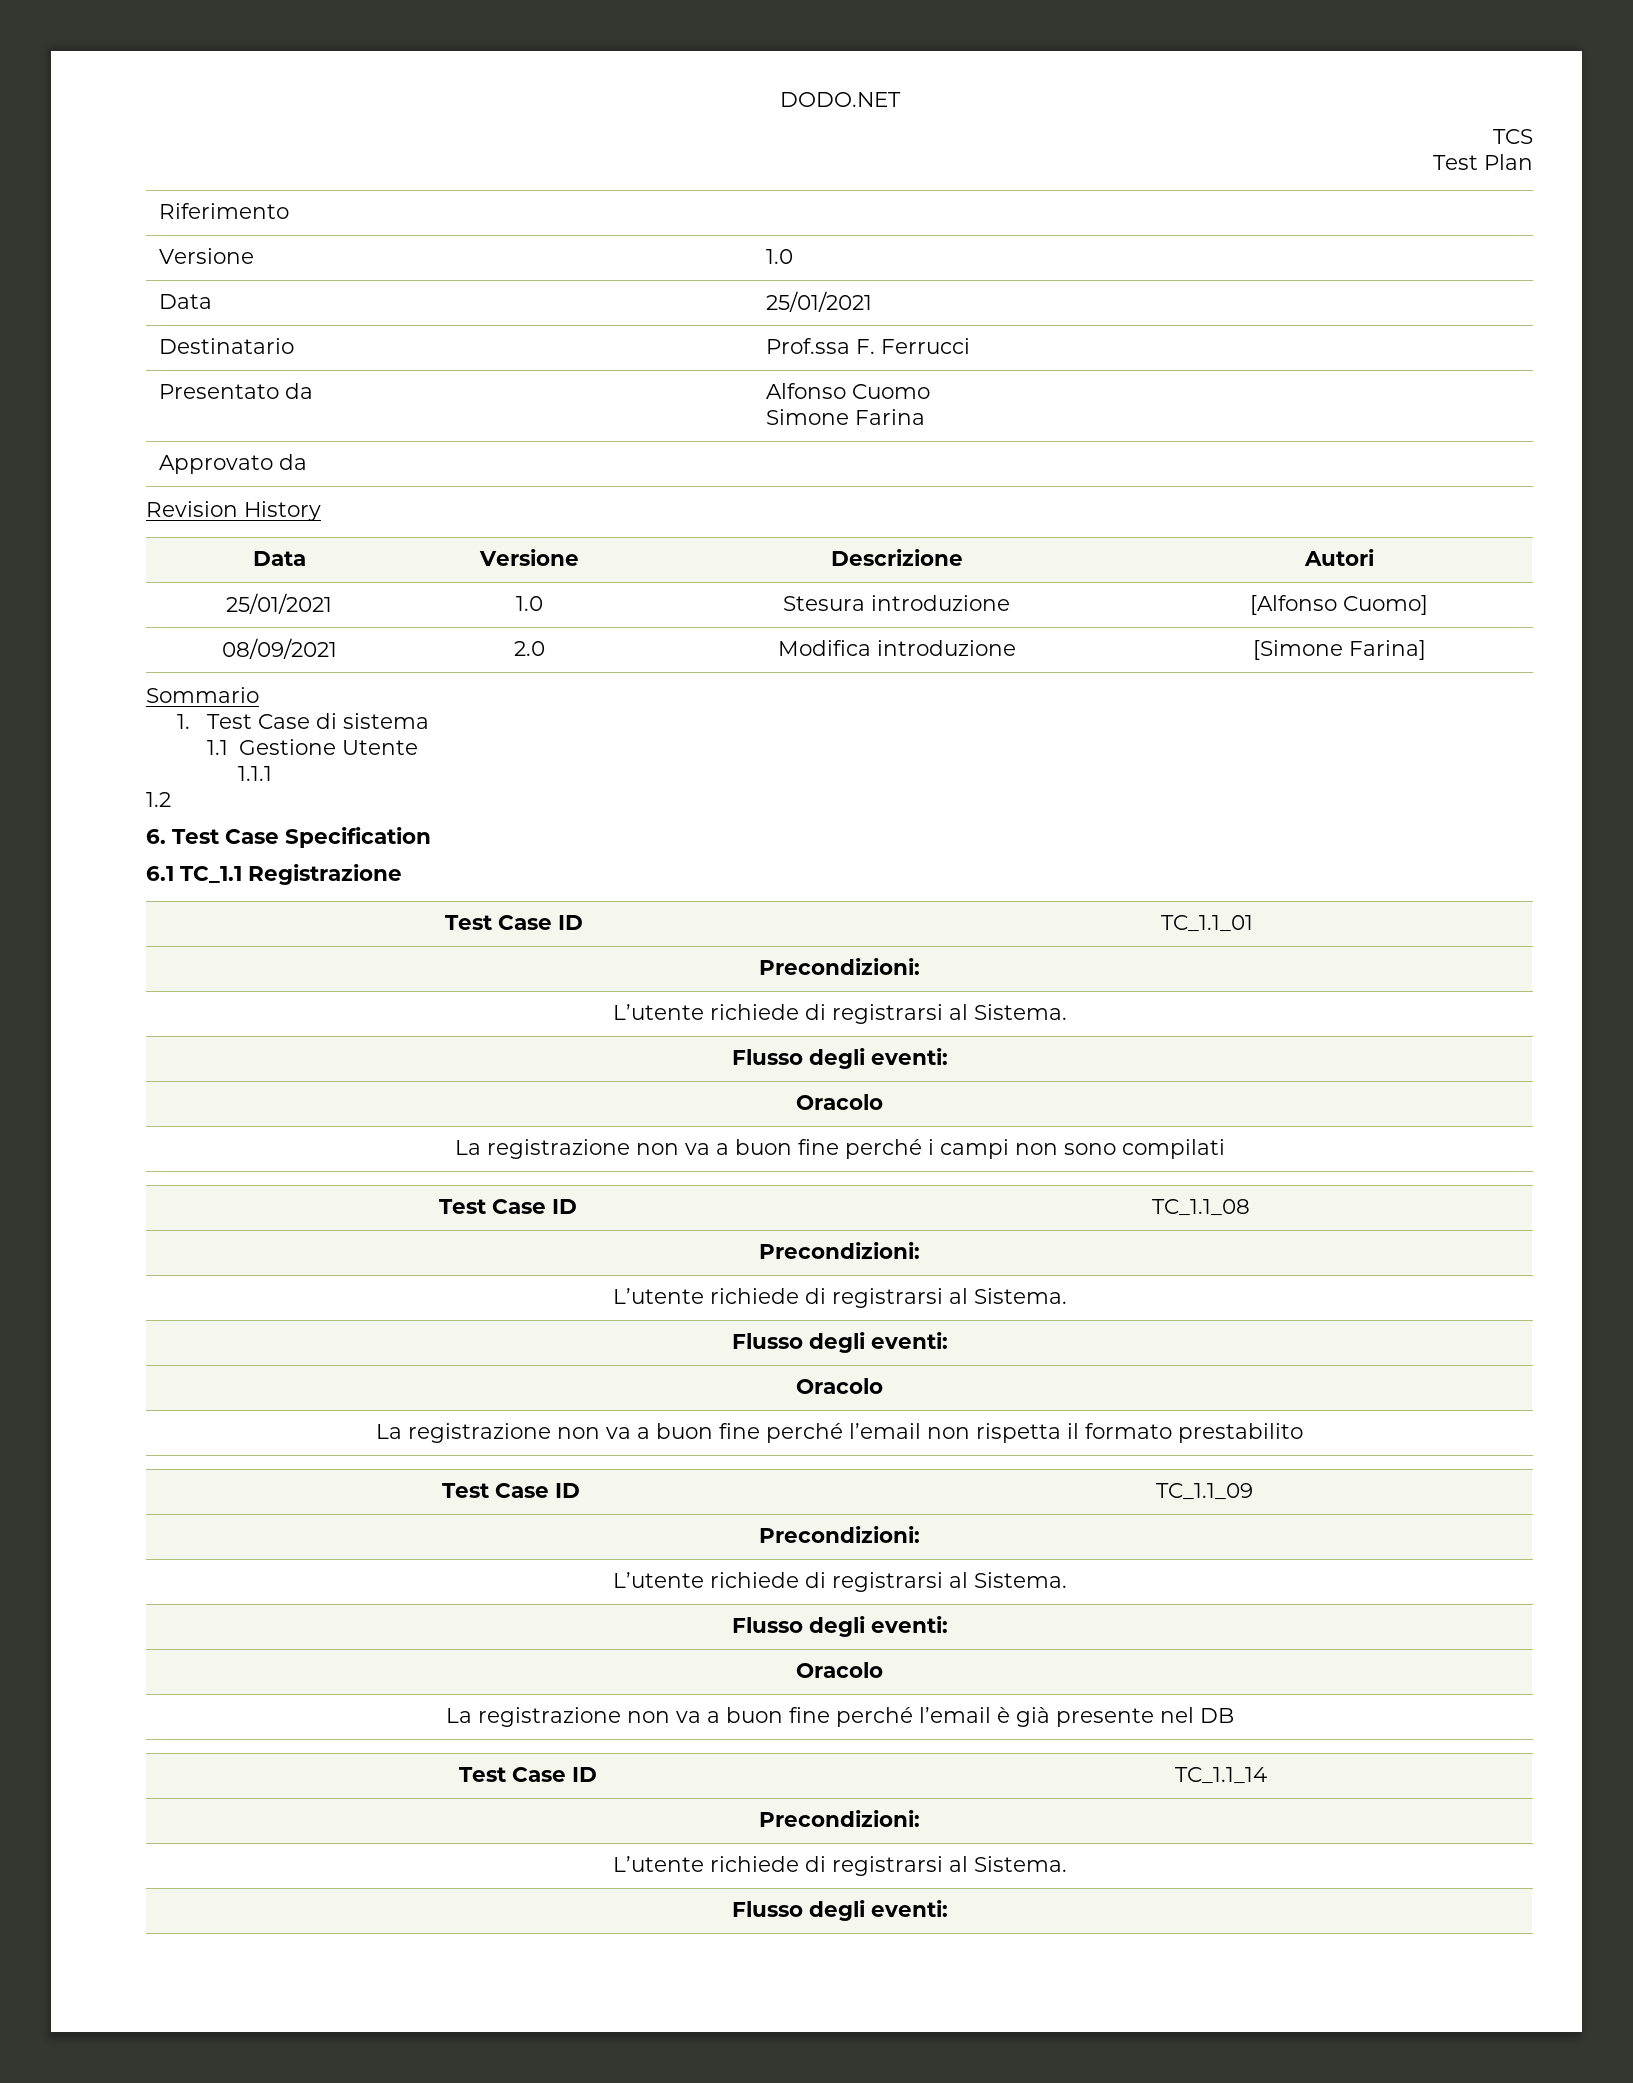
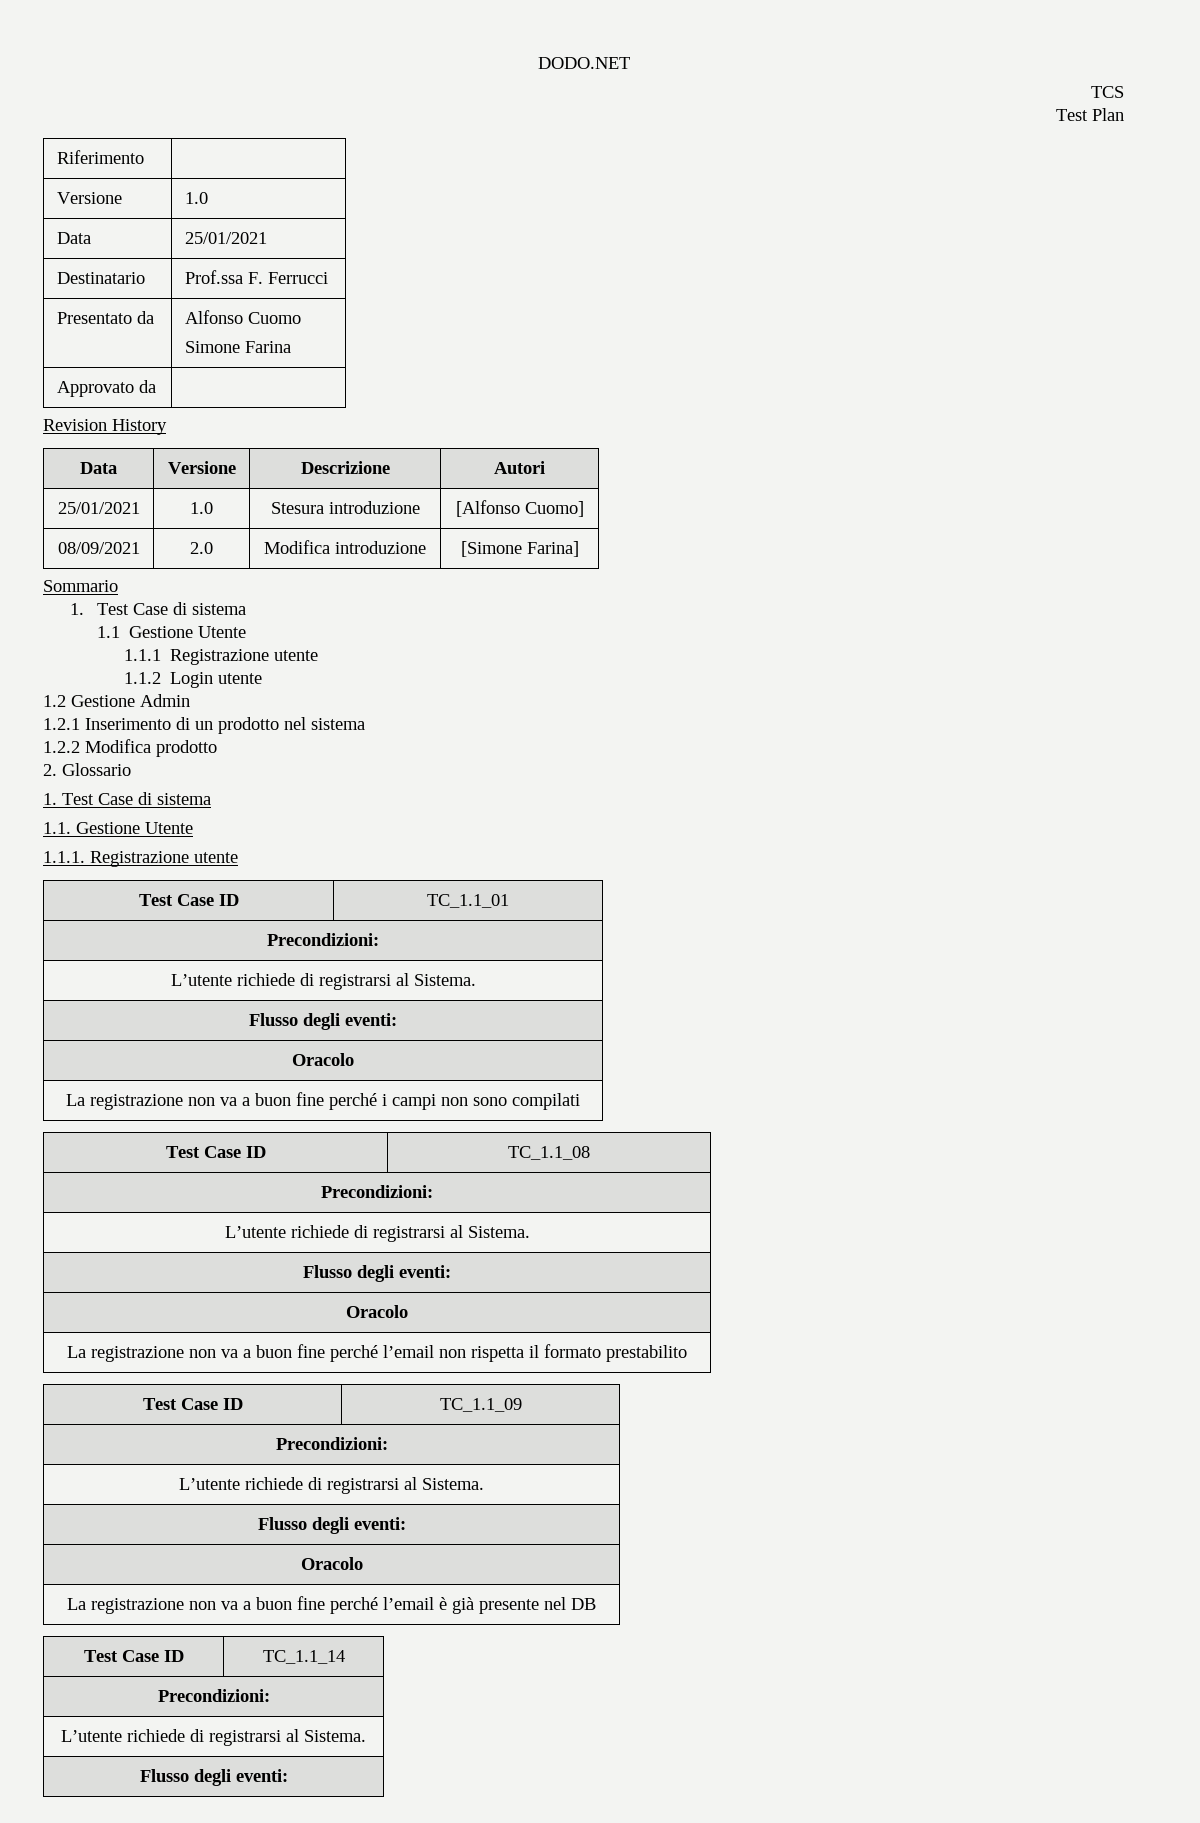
- 1.1.1
- 1.2
- 6. Test Case Specification
- 6.1 TC_1.1 Registrazione
+ 1.1.1 Registrazione utente
+ 1.1.2 Login utente
+ 1.2 Gestione Admin
+ 1.2.1 Inserimento di un prodotto nel sistema
+ 1.2.2 Modifica prodotto
+ 2. Glossario
+ 1. Test Case di sistema
+ 1.1. Gestione Utente
+ 1.1.1. Registrazione utente

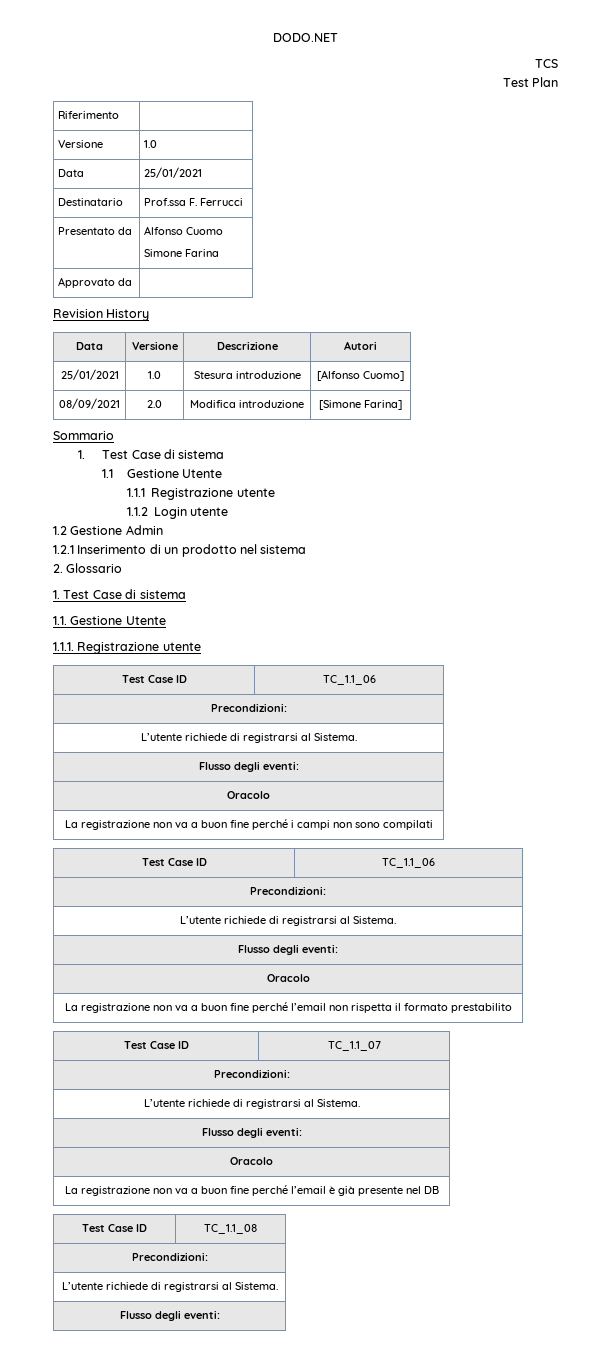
- 1.2.2 Modifica prodotto
  1.1.1. Registrazione utente
- Test Case ID | TC_1.1_01
+ Test Case ID | TC_1.1_06
  La registrazione non va a buon fine perché i campi non sono compilati
- Test Case ID | TC_1.1_08
+ Test Case ID | TC_1.1_06
- Test Case ID | TC_1.1_09
+ Test Case ID | TC_1.1_07
- Test Case ID | TC_1.1_14
+ Test Case ID | TC_1.1_08

